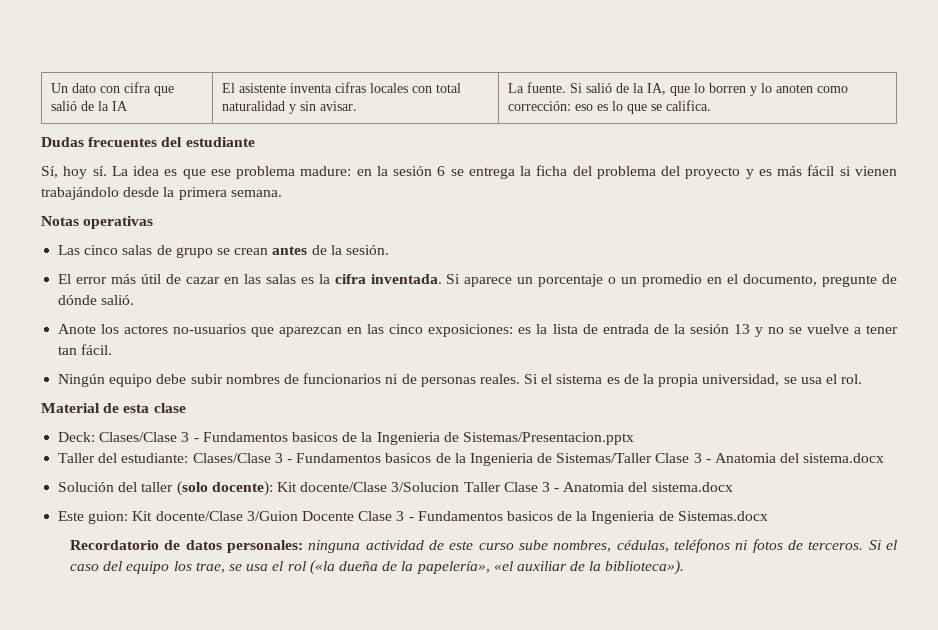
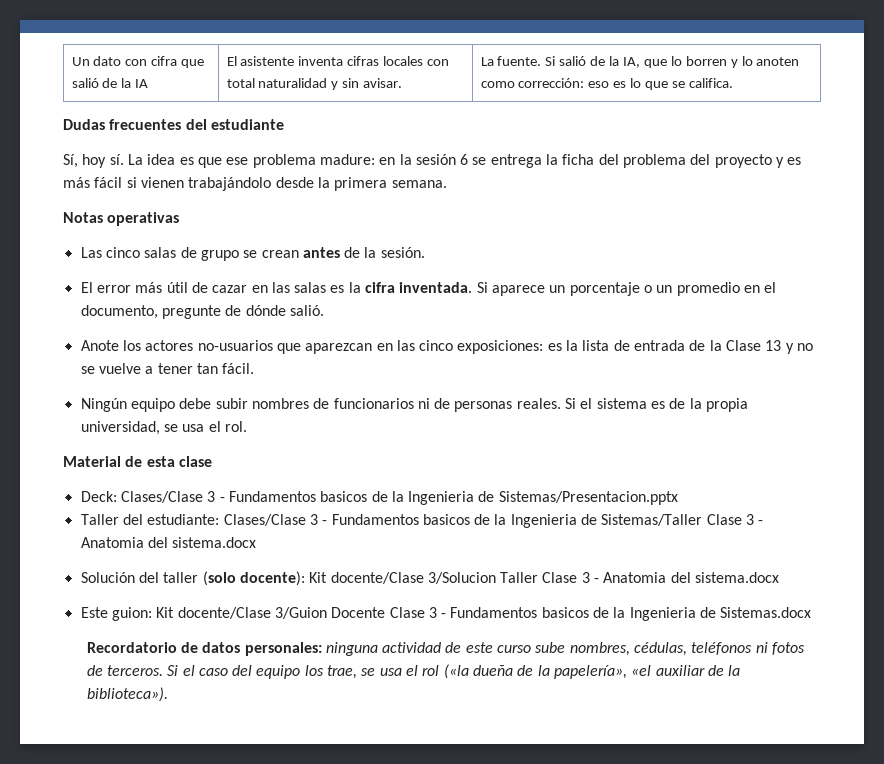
- Anote los actores no-usuarios que aparezcan en las cinco exposiciones: es la lista de entrada de la sesión 13 y no se vuelve a tener tan fácil.
+ Anote los actores no-usuarios que aparezcan en las cinco exposiciones: es la lista de entrada de la Clase 13 y no se vuelve a tener tan fácil.

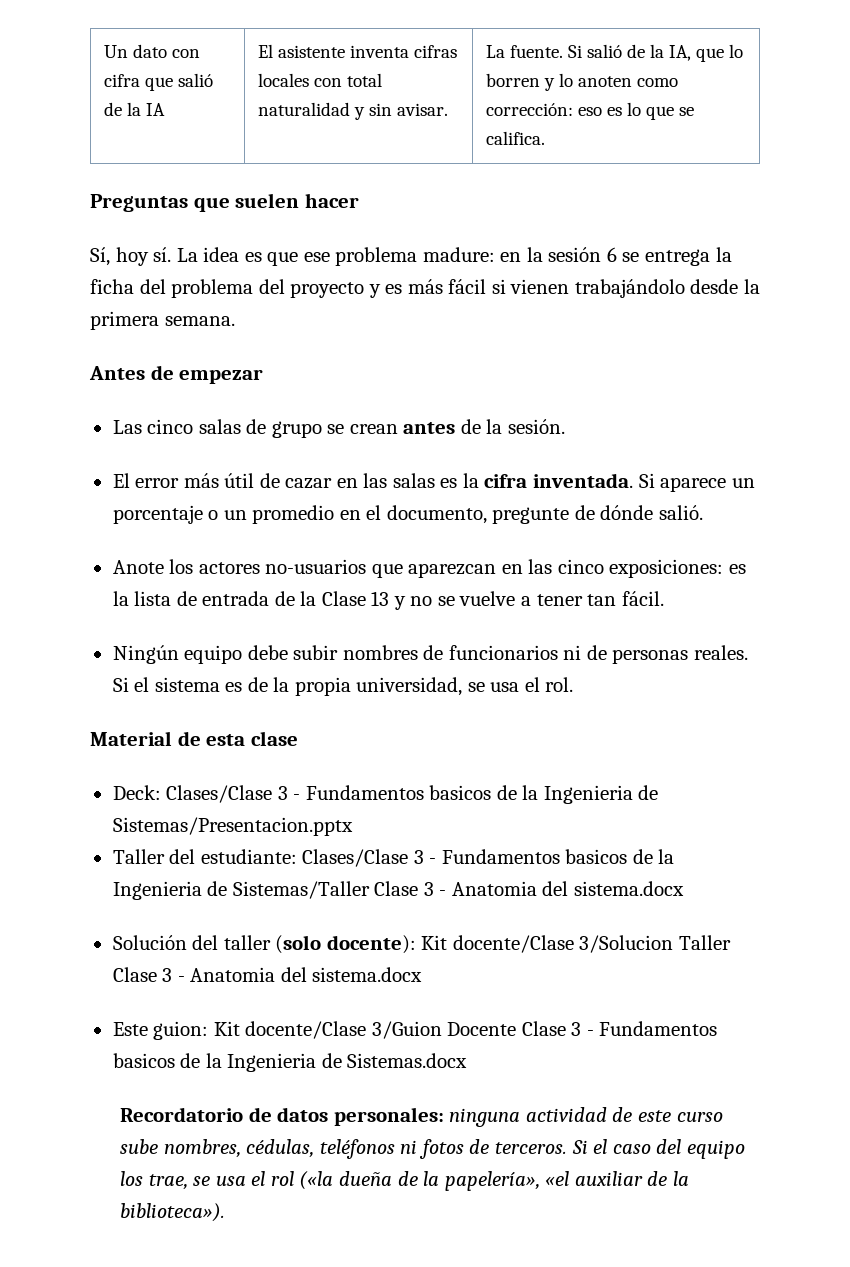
- Dudas frecuentes del estudiante
+ Preguntas que suelen hacer
- Notas operativas
+ Antes de empezar

